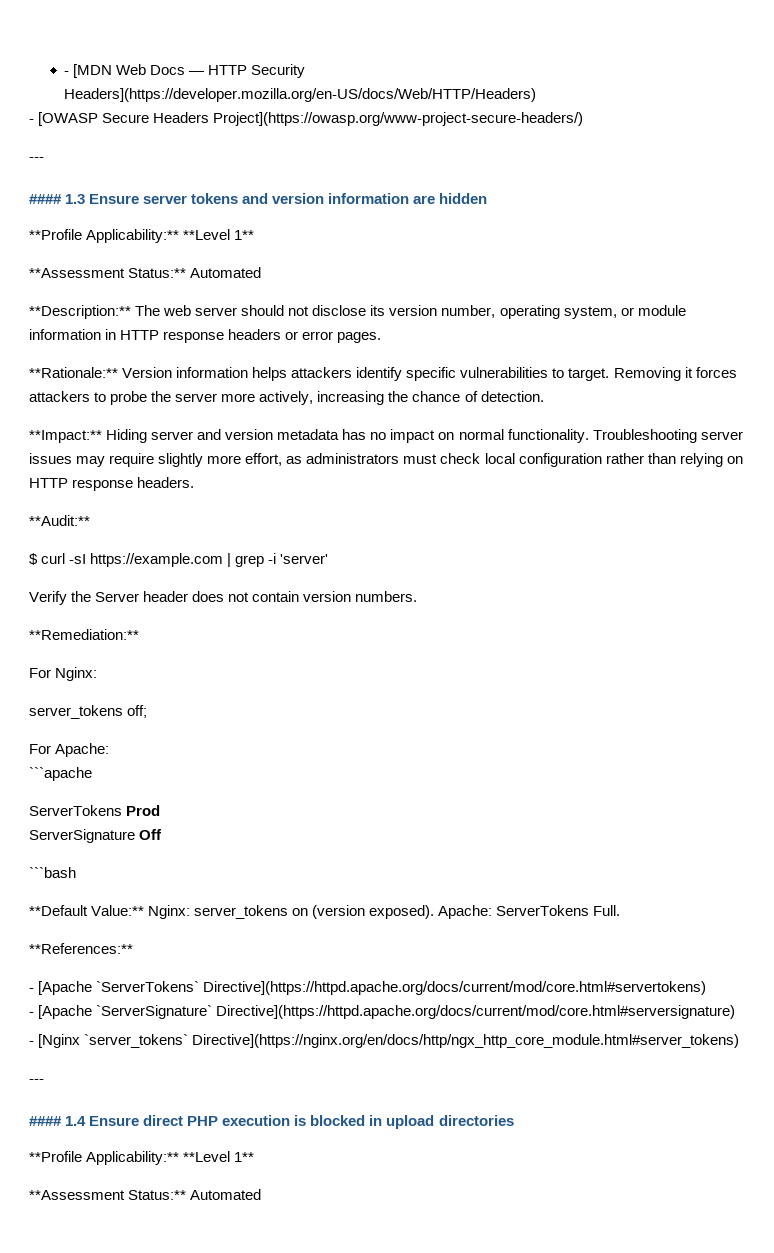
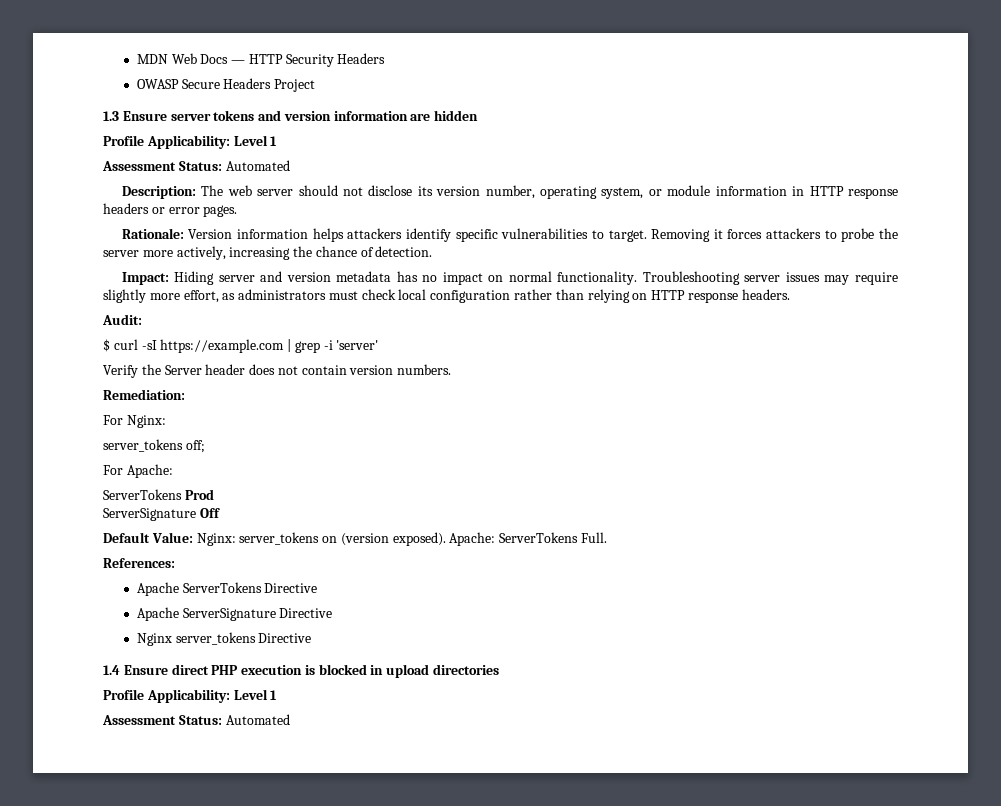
- - [MDN Web Docs — HTTP Security Headers](https://developer.mozilla.org/en-US/docs/Web/HTTP/Headers)
- - [OWASP Secure Headers Project](https://owasp.org/www-project-secure-headers/)
- ---
- #### 1.3 Ensure server tokens and version information are hidden
- **Profile Applicability:** **Level 1**
- **Assessment Status:** Automated
+ MDN Web Docs — HTTP Security Headers
+ OWASP Secure Headers Project
+ 1.3 Ensure server tokens and version information are hidden
+ Profile Applicability: Level 1
+ Assessment Status: Automated
- **Description:** The web server should not disclose its version number, operating system, or module information in HTTP response headers or error pages.
+ Description: The web server should not disclose its version number, operating system, or module information in HTTP response headers or error pages.
- **Rationale:** Version information helps attackers identify specific vulnerabilities to target.
+ Rationale: Version information helps attackers identify specific vulnerabilities to target.
- **Impact:** Hiding server and version metadata has no impact on normal functionality.
+ Impact: Hiding server and version metadata has no impact on normal functionality.
- **Audit:**
+ Audit:
- **Remediation:**
+ Remediation:
- ```apache
- ```bash
- **Default Value:** Nginx: server_tokens on (version exposed).
+ Default Value: Nginx: server_tokens on (version exposed).
- **References:**
- - [Apache `ServerTokens` Directive](https://httpd.apache.org/docs/current/mod/core.html#servertokens)
- - [Apache `ServerSignature` Directive](https://httpd.apache.org/docs/current/mod/core.html#serversignature)
- - [Nginx `server_tokens` Directive](https://nginx.org/en/docs/http/ngx_http_core_module.html#server_tokens)
- ---
- #### 1.4 Ensure direct PHP execution is blocked in upload directories
- **Profile Applicability:** **Level 1**
- **Assessment Status:** Automated
+ References:
+ Apache ServerTokens Directive
+ Apache ServerSignature Directive
+ Nginx server_tokens Directive
+ 1.4 Ensure direct PHP execution is blocked in upload directories
+ Profile Applicability: Level 1
+ Assessment Status: Automated

